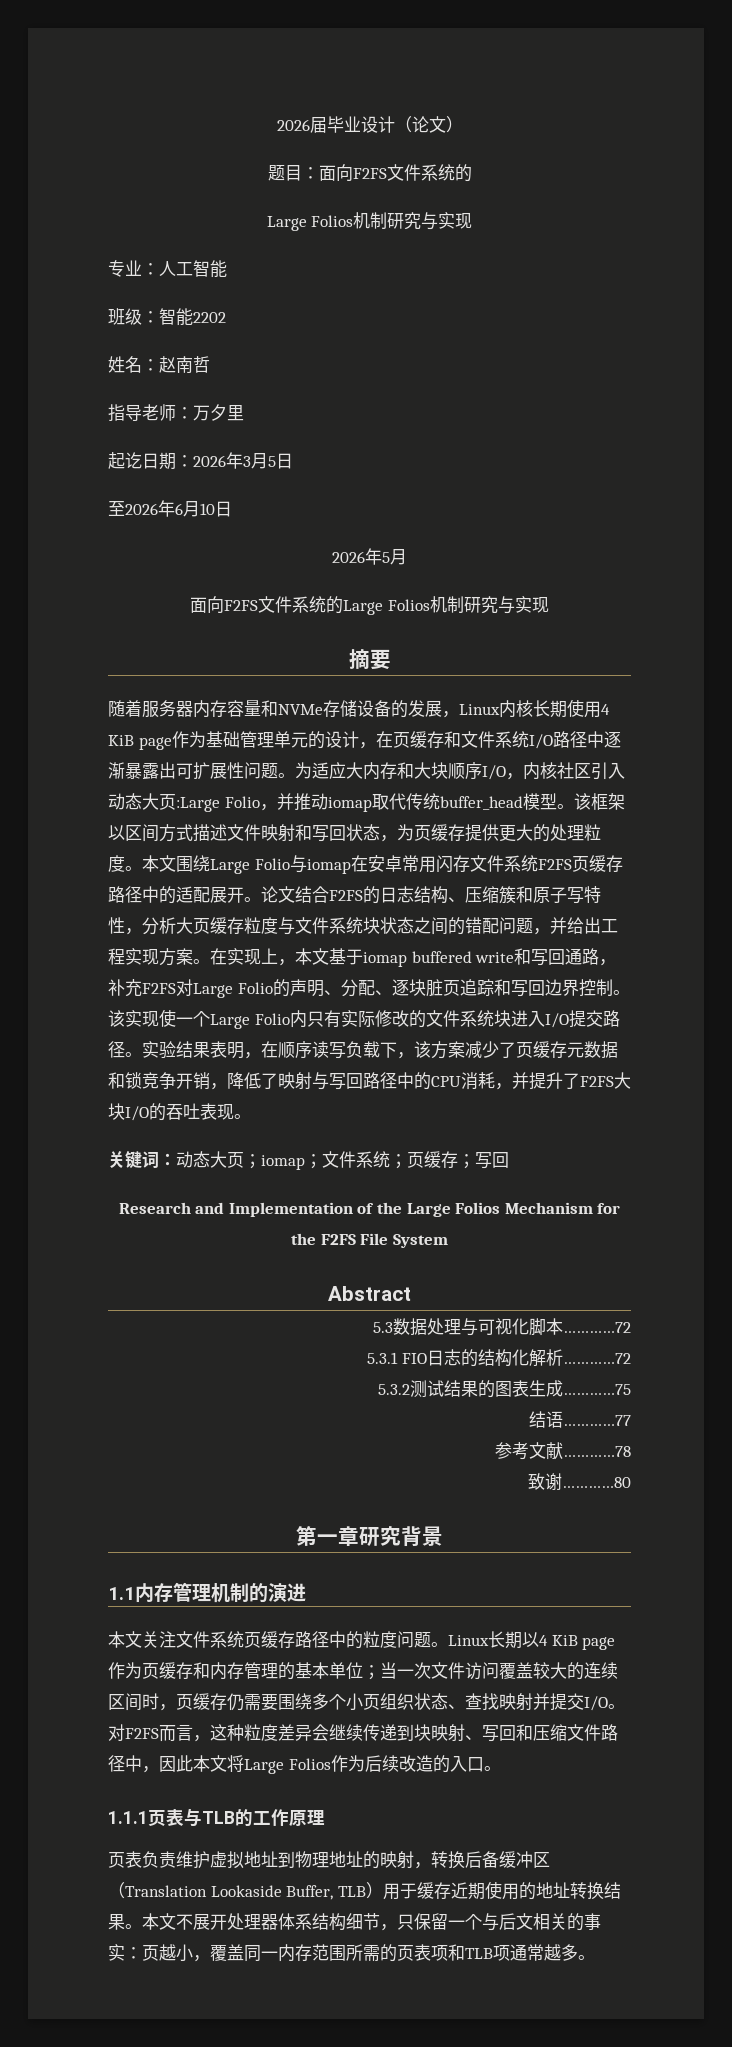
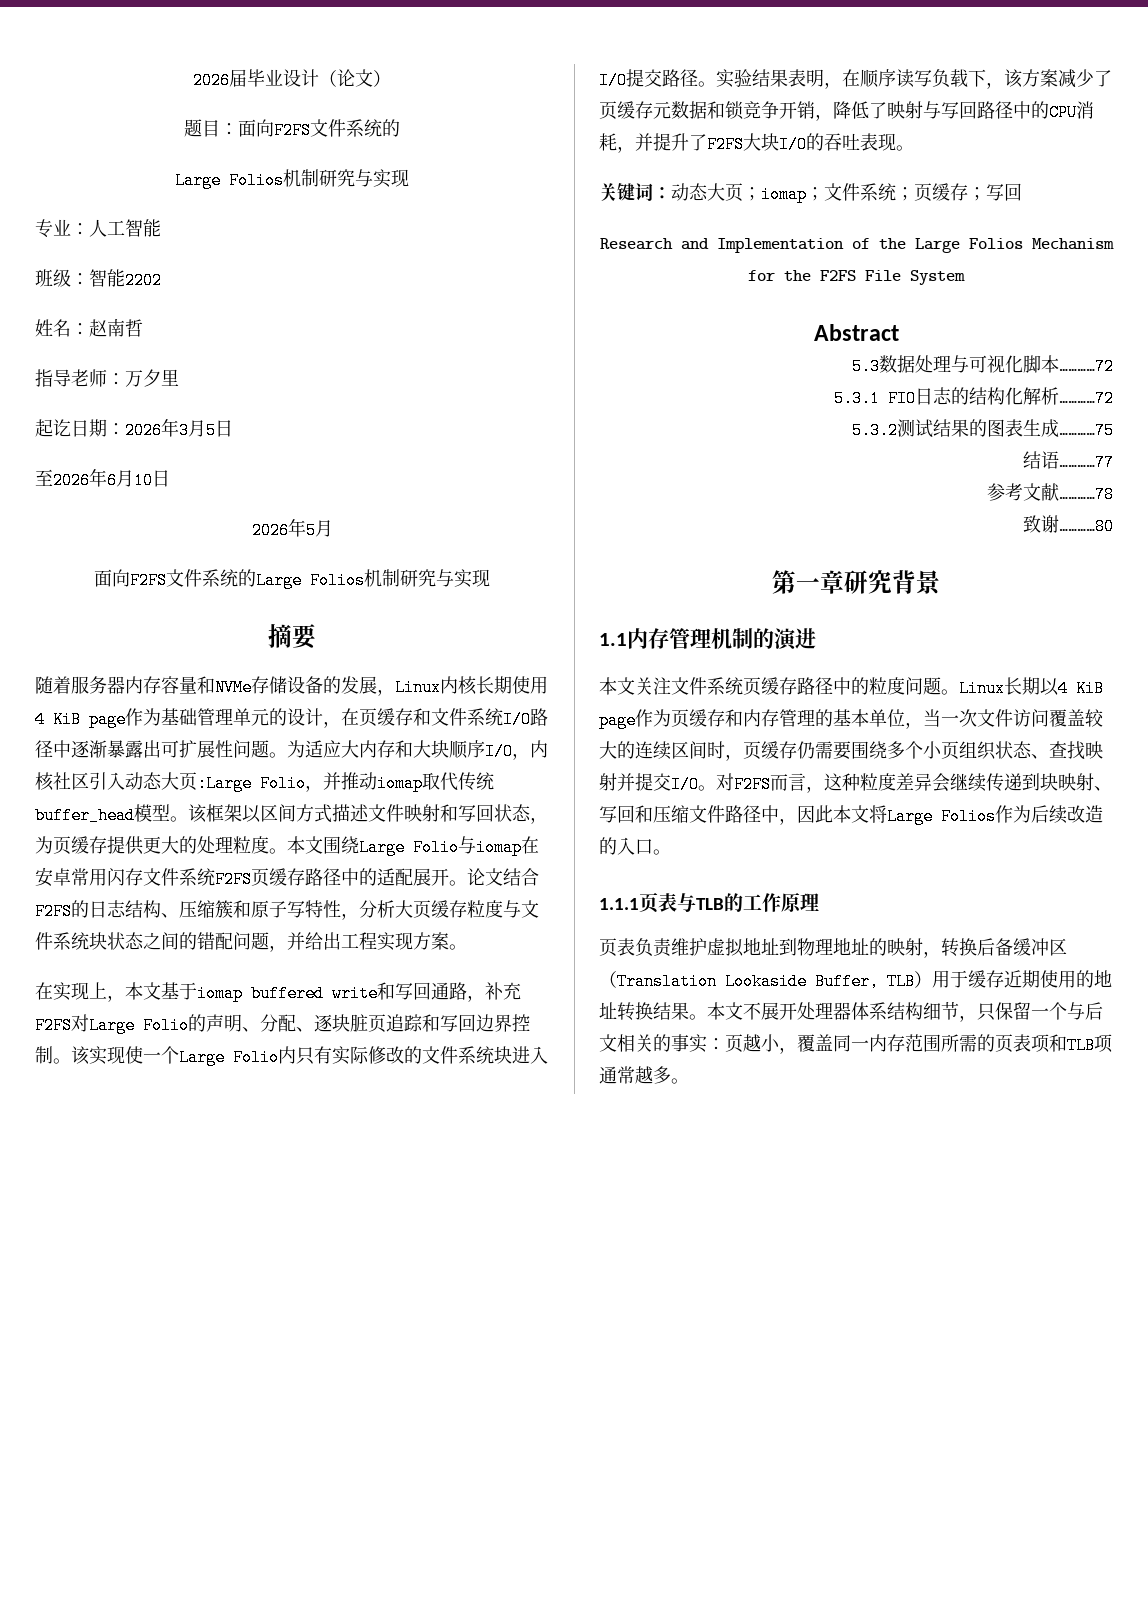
- 论文结合F2FS的日志结构、压缩簇和原子写特性，分析大页缓存粒度与文件系统块状态之间的错配问题，并给出工程实现方案。在实现上，本文基于iomap buffered write和写回通路，补充F2FS对Large Folio的声明、分配、逐块脏页追踪和写回边界控制。
+ 论文结合F2FS的日志结构、压缩簇和原子写特性，分析大页缓存粒度与文件系统块状态之间的错配问题，并给出工程实现方案。
+ 在实现上，本文基于iomap buffered write和写回通路，补充F2FS对Large Folio的声明、分配、逐块脏页追踪和写回边界控制。
- Linux长期以4 KiB page作为页缓存和内存管理的基本单位；当一次文件访问覆盖较大的连续区间时，页缓存仍需要围绕多个小页组织状态、查找映射并提交I/O。
+ Linux长期以4 KiB page作为页缓存和内存管理的基本单位，当一次文件访问覆盖较大的连续区间时，页缓存仍需要围绕多个小页组织状态、查找映射并提交I/O。

